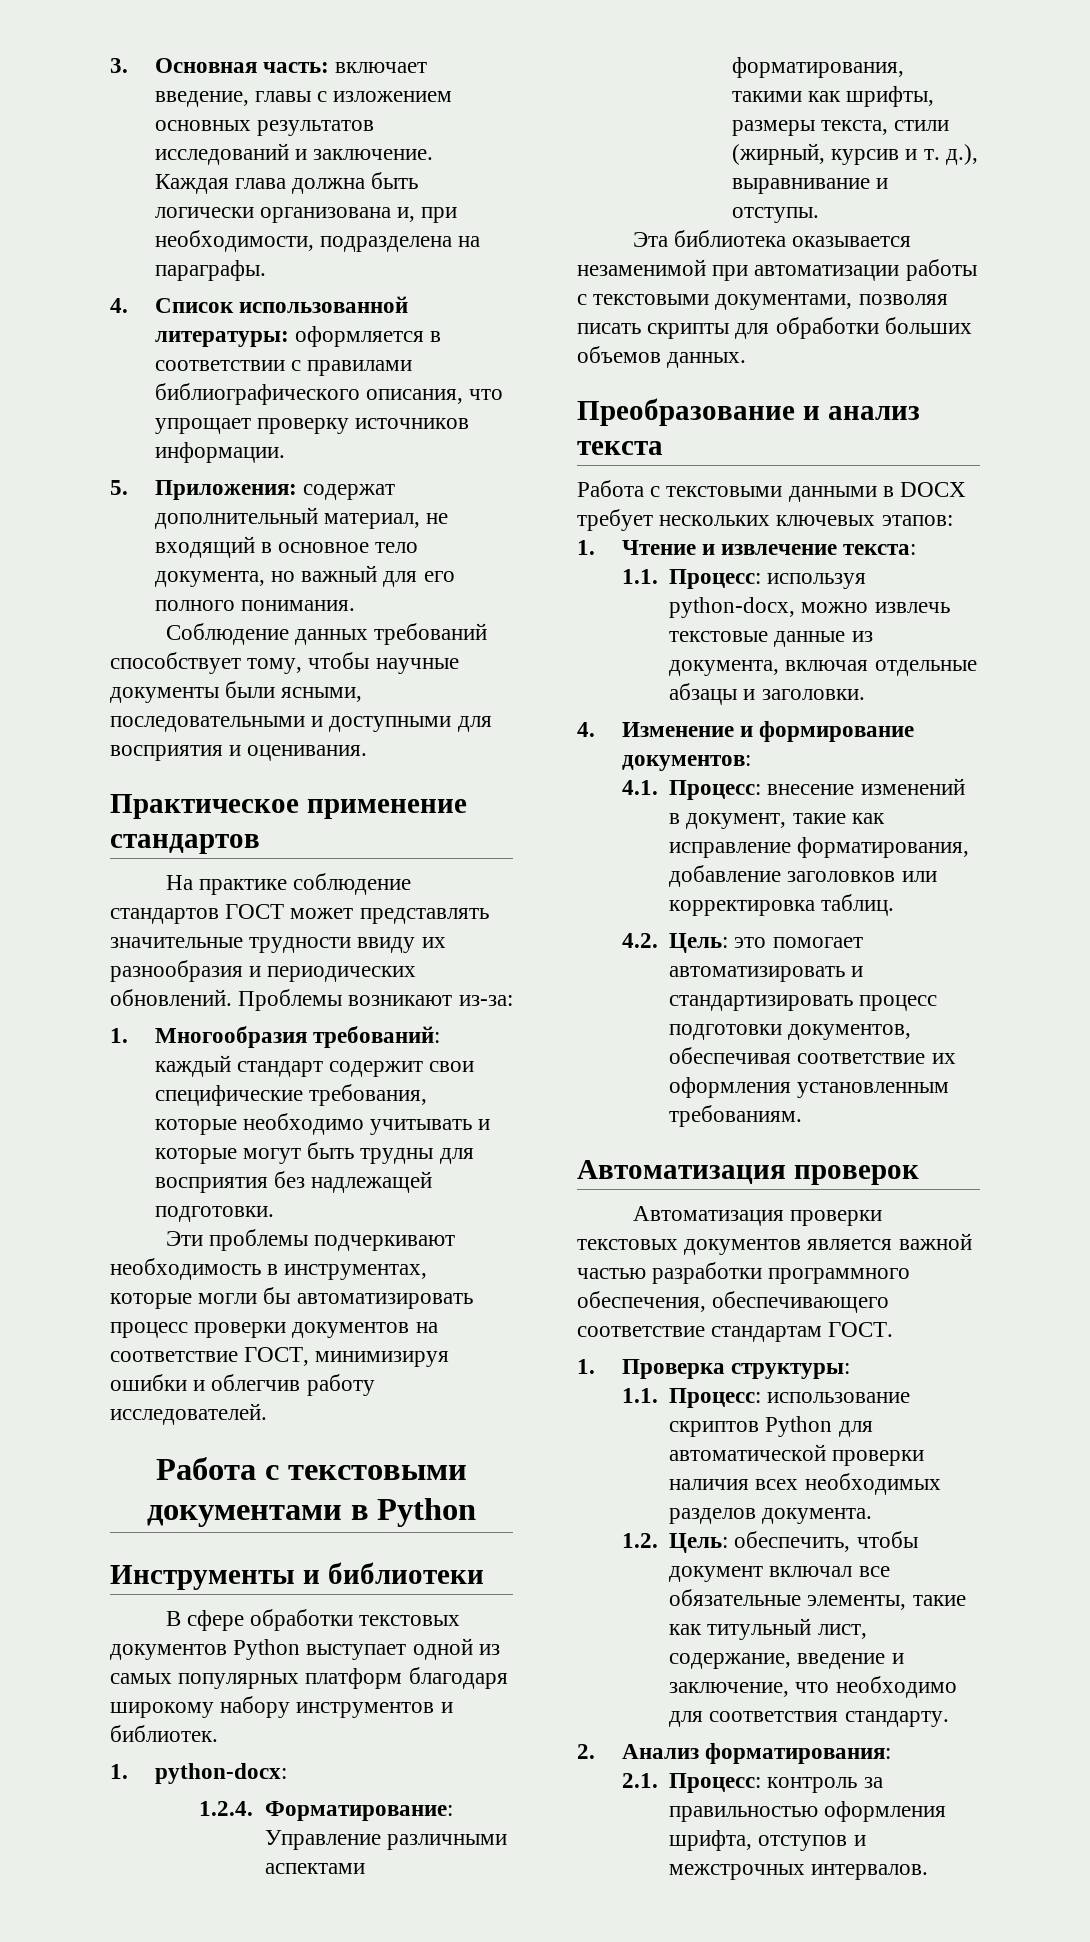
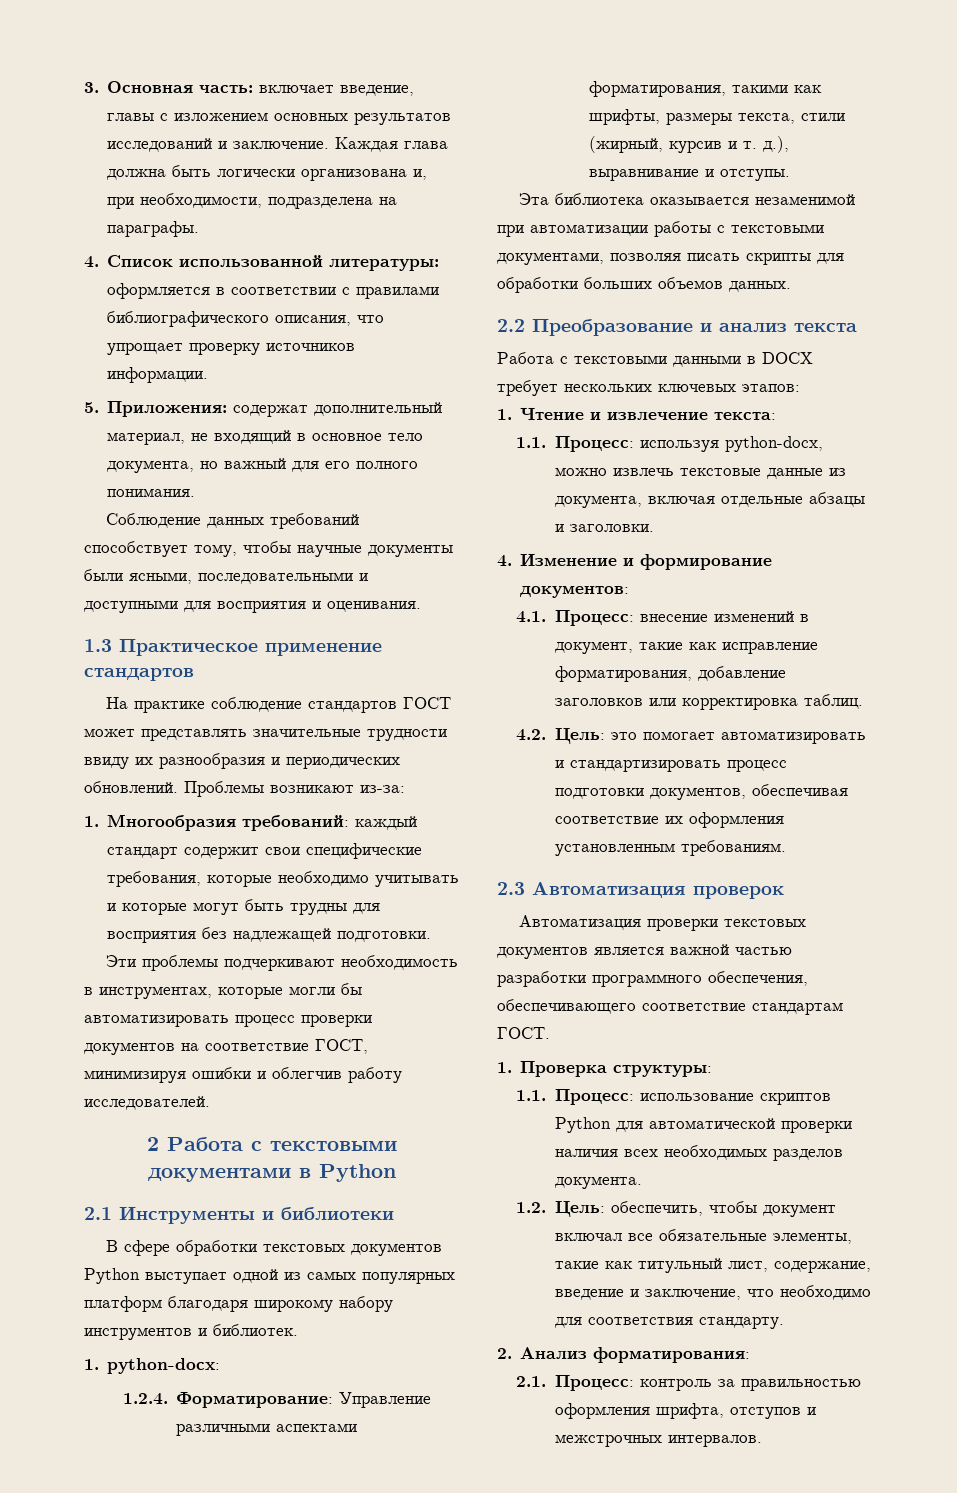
- Практическое применение стандартов
+ 1.3 Практическое применение стандартов
- Работа с текстовыми документами в Python
+ 2 Работа с текстовыми документами в Python
- Инструменты и библиотеки
+ 2.1 Инструменты и библиотеки
- Преобразование и анализ текста
+ 2.2 Преобразование и анализ текста
- Автоматизация проверок
+ 2.3 Автоматизация проверок

